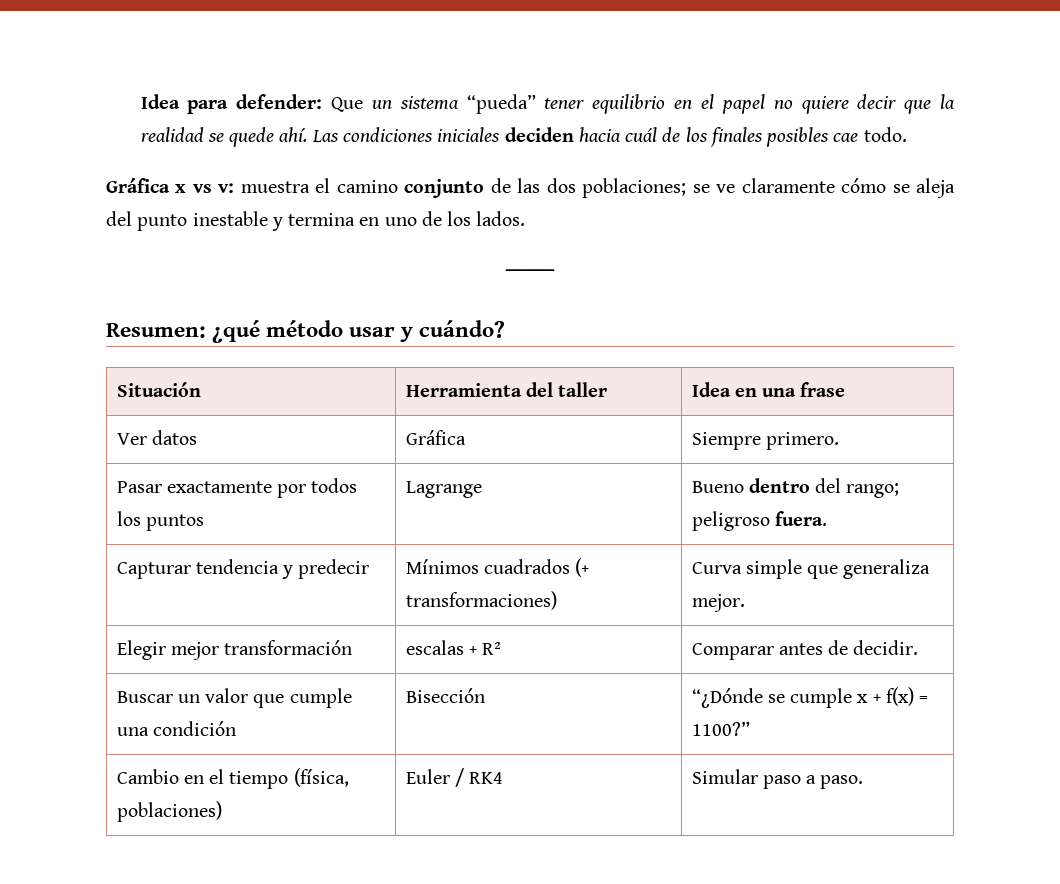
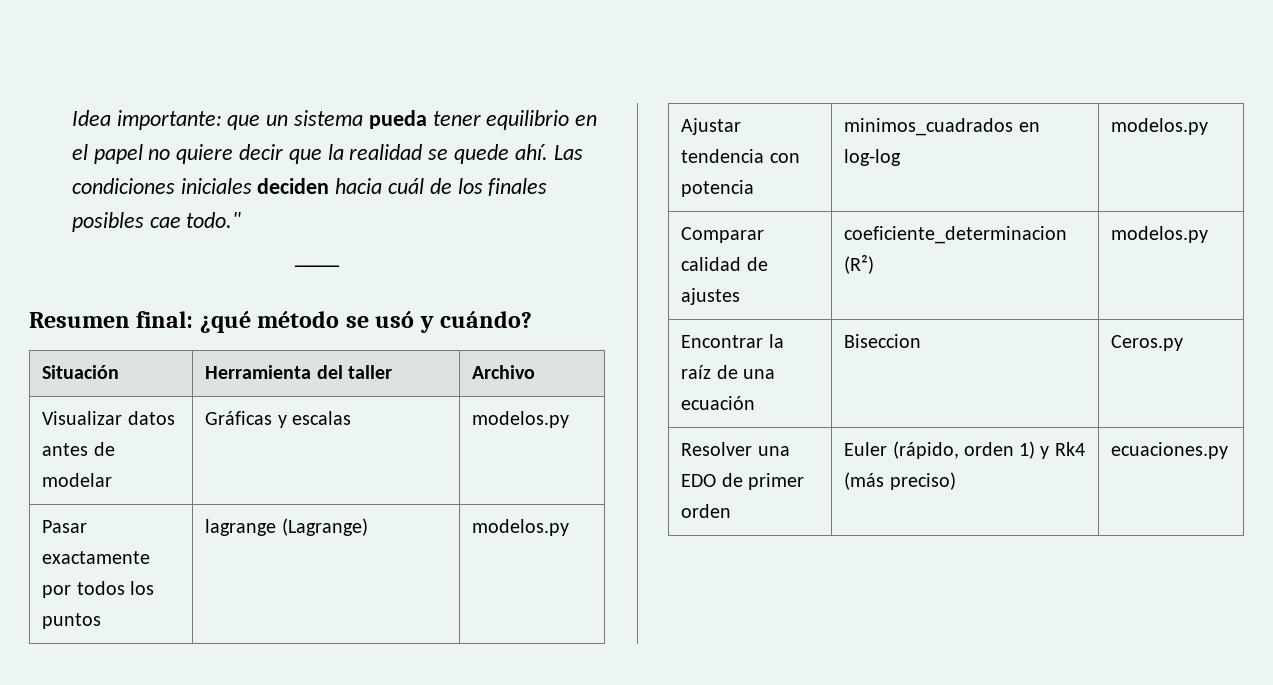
- Idea para defender: Que un sistema “pueda” tener equilibrio en el papel no quiere decir que la realidad se quede ahí.
+ Idea importante: que un sistema pueda tener equilibrio en el papel no quiere decir que la realidad se quede ahí.
- Las condiciones iniciales deciden hacia cuál de los finales posibles cae todo.
- Gráfica x vs v: muestra el camino conjunto de las dos poblaciones; se ve claramente cómo se aleja del punto inestable y termina en uno de los lados.
+ Las condiciones iniciales deciden hacia cuál de los finales posibles cae todo."
  ────
- Resumen: ¿qué método usar y cuándo?
+ Resumen final: ¿qué método se usó y cuándo?
- Situación | Herramienta del taller | Idea en una frase
- Ver datos | Gráfica | Siempre primero.
+ Situación | Herramienta del taller | Archivo
+ Visualizar datos antes de modelar | Gráficas y escalas | modelos.py
- Pasar exactamente por todos los puntos | Lagrange | Bueno dentro del rango; peligroso fuera.
- Capturar tendencia y predecir | Mínimos cuadrados (+ transformaciones) | Curva simple que generaliza mejor.
- Elegir mejor transformación | escalas + R² | Comparar antes de decidir.
- Buscar un valor que cumple una condición | Bisección | “¿Dónde se cumple x + f(x) = 1100?”
- Cambio en el tiempo (física, poblaciones) | Euler / RK4 | Simular paso a paso.
+ Pasar exactamente por todos los puntos | lagrange (Lagrange) | modelos.py
+ Ajustar tendencia con potencia | minimos_cuadrados en log-log | modelos.py
+ Comparar calidad de ajustes | coeficiente_determinacion (R²) | modelos.py
+ Encontrar la raíz de una ecuación | Biseccion | Ceros.py
+ Resolver una EDO de primer orden | Euler (rápido, orden 1) y Rk4 (más preciso) | ecuaciones.py

